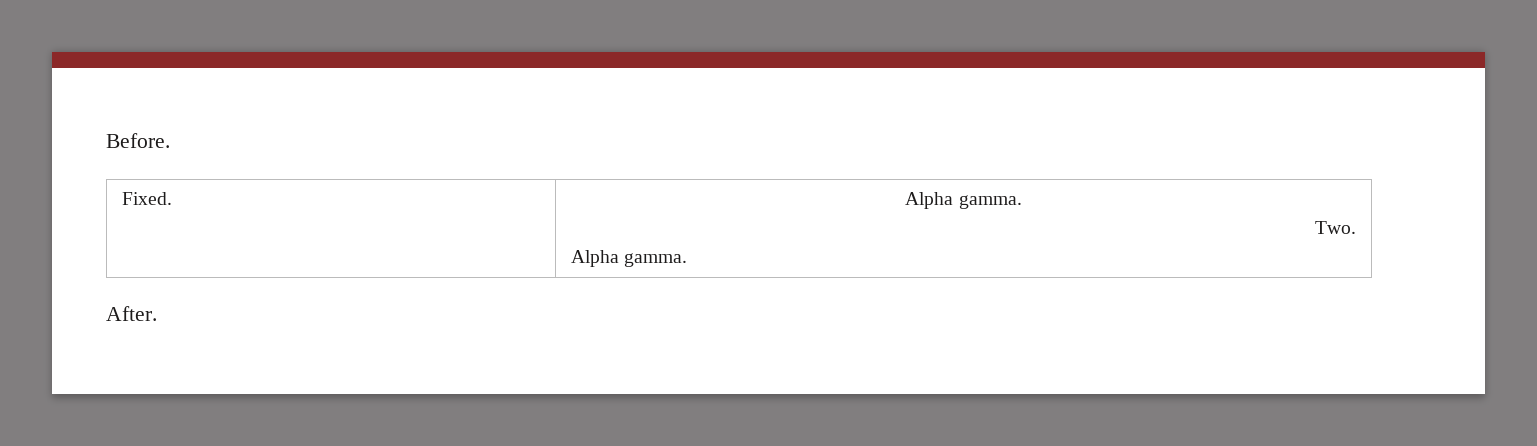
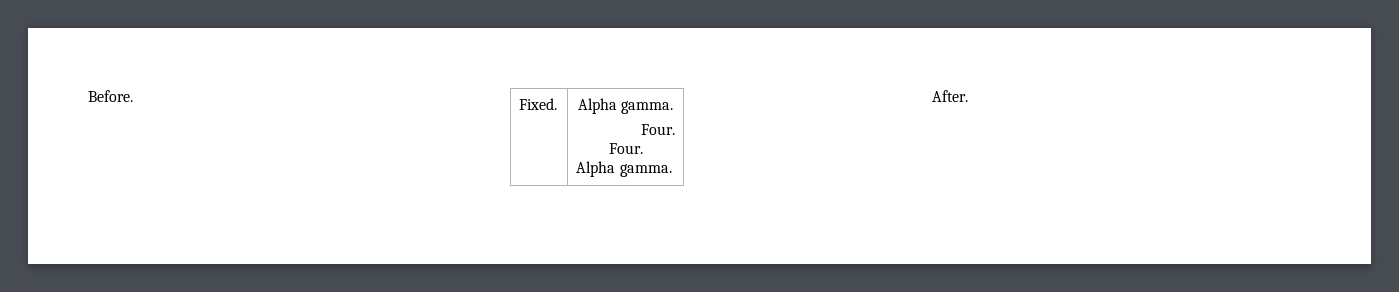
  Fixed. | Alpha gamma.
- Two.
+ Four.
+ Four.

